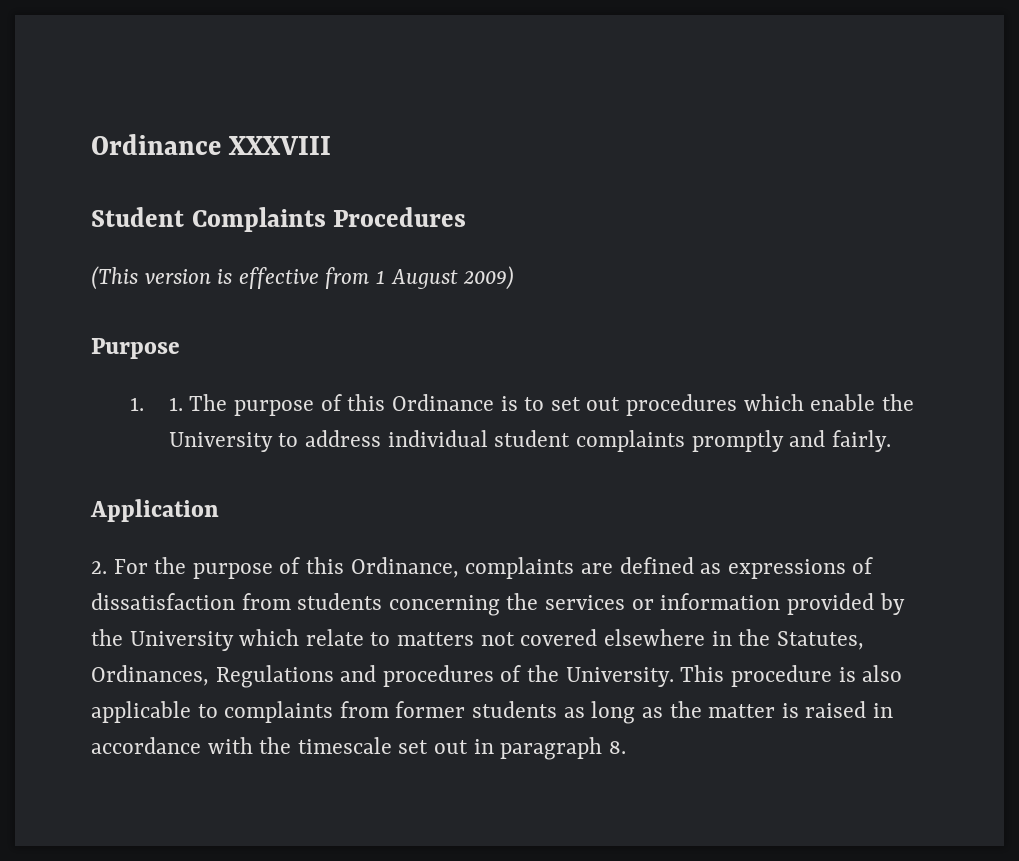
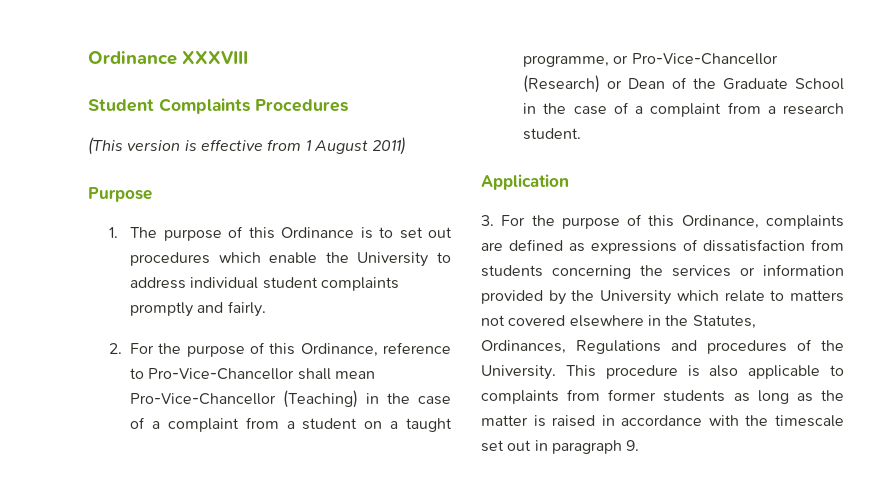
- (This version is effective from 1 August 2009)
+ (This version is effective from 1 August 2011)
- 1. 1. The purpose of this Ordinance is to set out procedures which enable the University to address individual student complaints promptly and fairly.
+ 1. The purpose of this Ordinance is to set out procedures which enable the University to address individual student complaints promptly and fairly.
+ 2. For the purpose of this Ordinance, reference to Pro-Vice-Chancellor shall mean Pro-Vice-Chancellor (Teaching) in the case of a complaint from a student on a taught programme, or Pro-Vice-Chancellor (Research) or Dean of the Graduate School in the case of a complaint from a research student.
- 2. For the purpose of this Ordinance, complaints are defined as expressions of dissatisfaction from students concerning the services or information provided by the University which relate to matters not covered elsewhere in the Statutes, Ordinances, Regulations and procedures of the University.
+ 3. For the purpose of this Ordinance, complaints are defined as expressions of dissatisfaction from students concerning the services or information provided by the University which relate to matters not covered elsewhere in the Statutes, Ordinances, Regulations and procedures of the University.
- This procedure is also applicable to complaints from former students as long as the matter is raised in accordance with the timescale set out in paragraph 8.
+ This procedure is also applicable to complaints from former students as long as the matter is raised in accordance with the timescale set out in paragraph 9.

